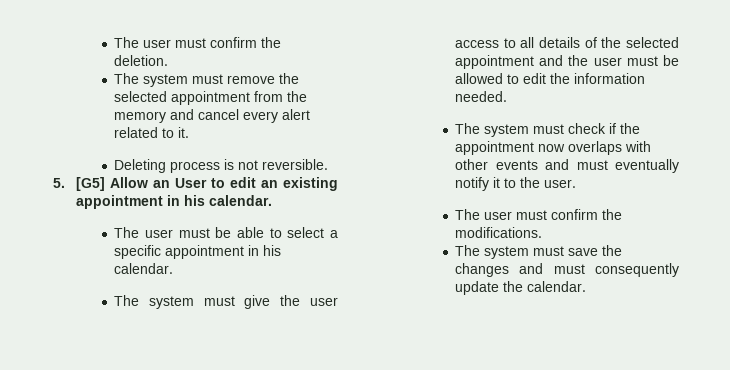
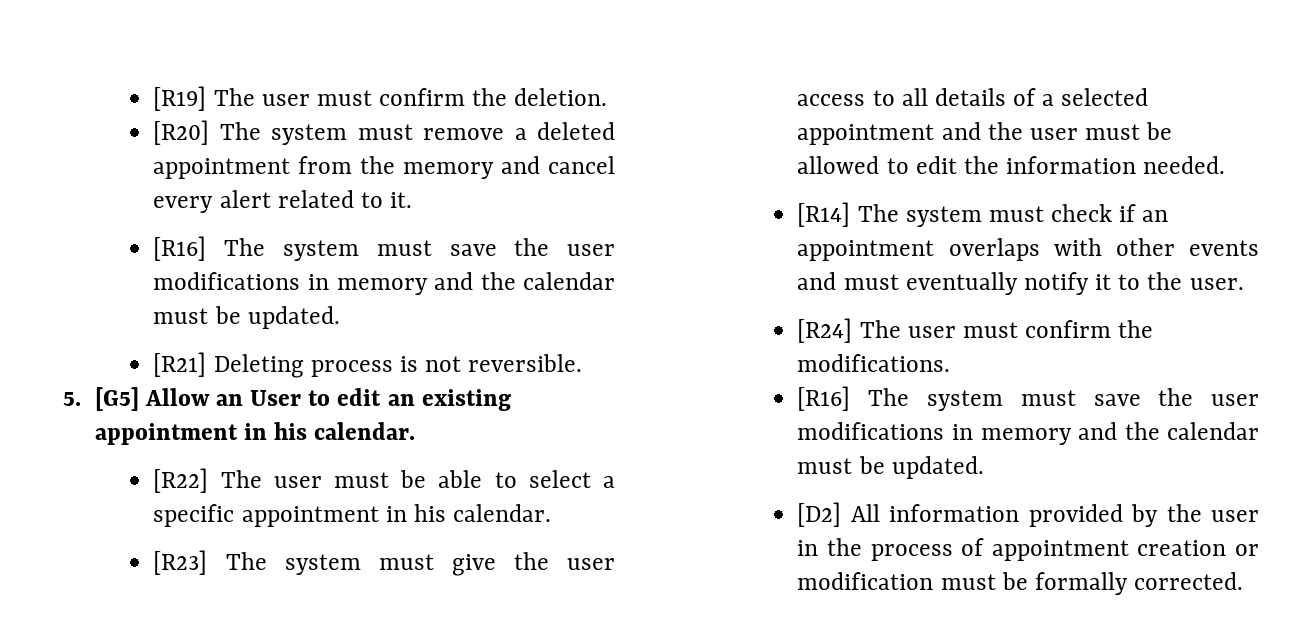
- The user must confirm the deletion.
+ [R19] The user must confirm the deletion.
- The system must remove the selected appointment from the memory and cancel every alert related to it.
- Deleting process is not reversible.
+ [R20] The system must remove a deleted appointment from the memory and cancel every alert related to it.
+ [R16] The system must save the user modifications in memory and the calendar must be updated.
+ [R21] Deleting process is not reversible.
- The user must be able to select a specific appointment in his calendar.
+ [R22] The user must be able to select a specific appointment in his calendar.
- The system must give the user access to all details of the selected appointment and the user must be allowed to edit the information needed.
+ [R23] The system must give the user access to all details of a selected appointment and the user must be allowed to edit the information needed.
- The system must check if the appointment now overlaps with other events and must eventually notify it to the user.
+ [R14] The system must check if an appointment overlaps with other events and must eventually notify it to the user.
- The user must confirm the modifications.
- The system must save the changes and must consequently update the calendar.
+ [R24] The user must confirm the modifications.
+ [R16] The system must save the user modifications in memory and the calendar must be updated.
+ [D2] All information provided by the user in the process of appointment creation or modification must be formally corrected.

